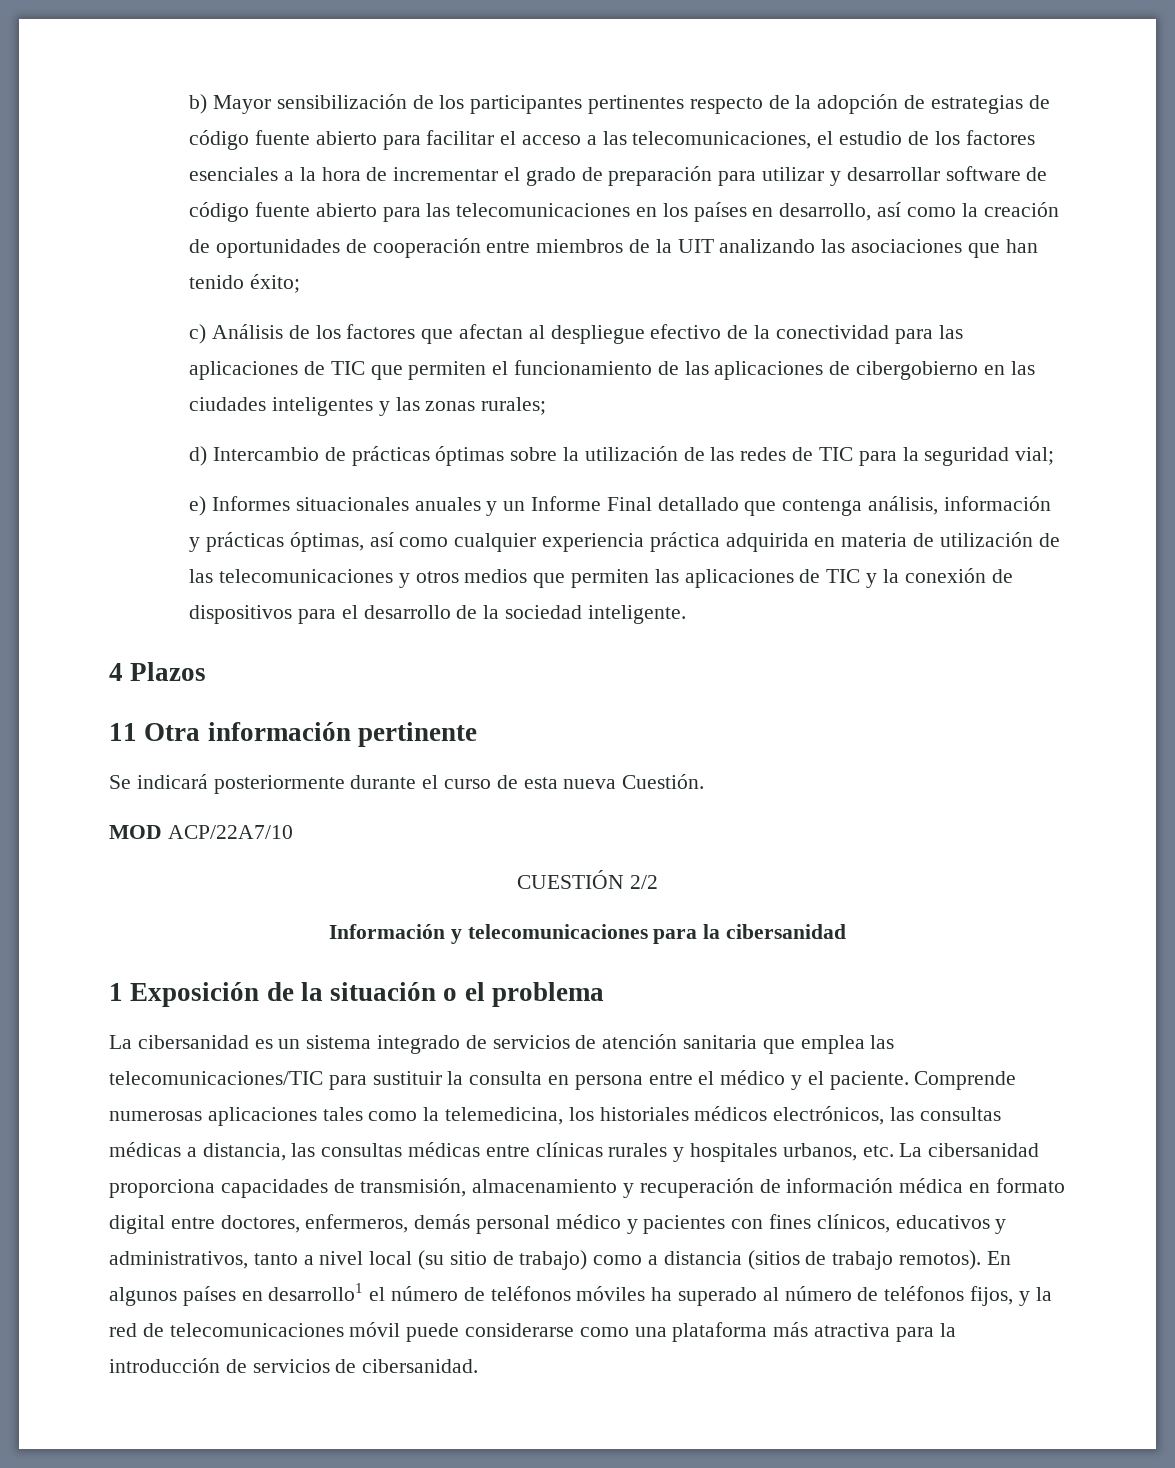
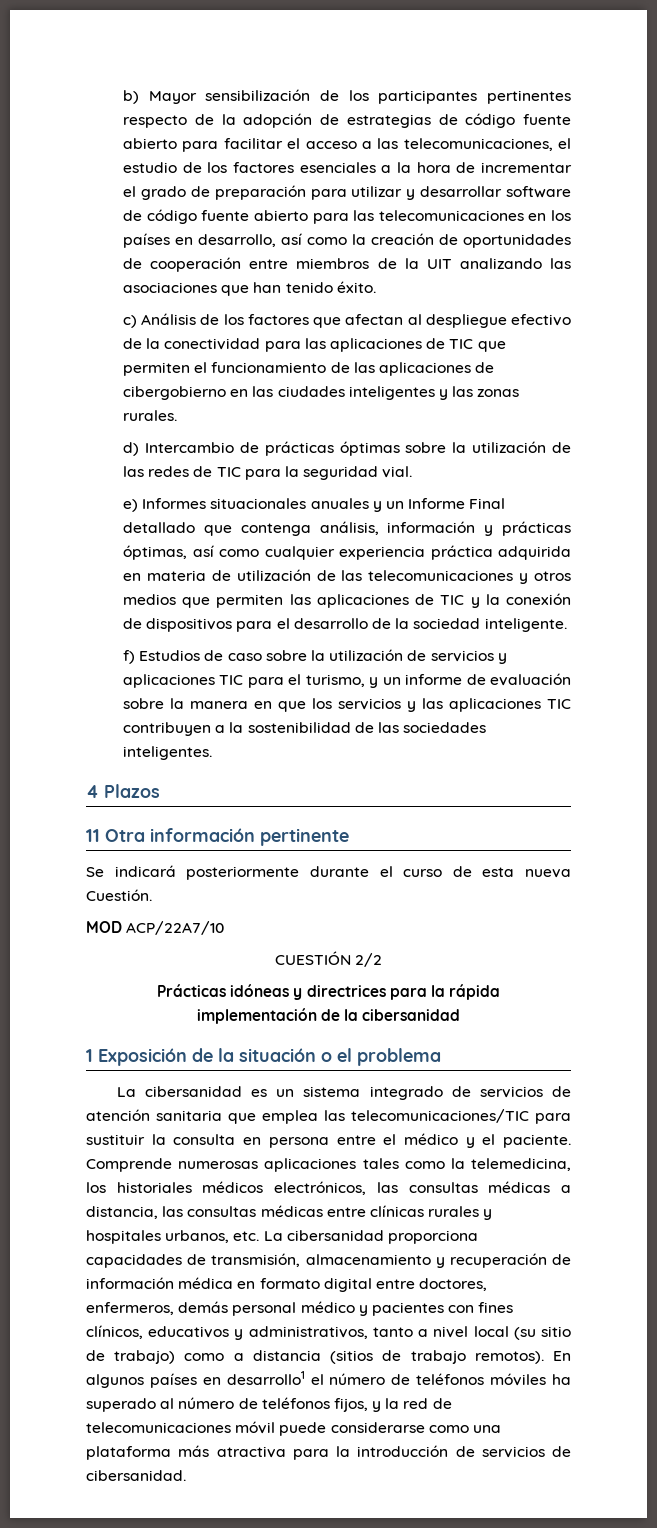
- b) Mayor sensibilización de los participantes pertinentes respecto de la adopción de estrategias de código fuente abierto para facilitar el acceso a las telecomunicaciones, el estudio de los factores esenciales a la hora de incrementar el grado de preparación para utilizar y desarrollar software de código fuente abierto para las telecomunicaciones en los países en desarrollo, así como la creación de oportunidades de cooperación entre miembros de la UIT analizando las asociaciones que han tenido éxito;
+ b) Mayor sensibilización de los participantes pertinentes respecto de la adopción de estrategias de código fuente abierto para facilitar el acceso a las telecomunicaciones, el estudio de los factores esenciales a la hora de incrementar el grado de preparación para utilizar y desarrollar software de código fuente abierto para las telecomunicaciones en los países en desarrollo, así como la creación de oportunidades de cooperación entre miembros de la UIT analizando las asociaciones que han tenido éxito.
- c) Análisis de los factores que afectan al despliegue efectivo de la conectividad para las aplicaciones de TIC que permiten el funcionamiento de las aplicaciones de cibergobierno en las ciudades inteligentes y las zonas rurales;
+ c) Análisis de los factores que afectan al despliegue efectivo de la conectividad para las aplicaciones de TIC que permiten el funcionamiento de las aplicaciones de cibergobierno en las ciudades inteligentes y las zonas rurales.
- d) Intercambio de prácticas óptimas sobre la utilización de las redes de TIC para la seguridad vial;
+ d) Intercambio de prácticas óptimas sobre la utilización de las redes de TIC para la seguridad vial.
+ f) Estudios de caso sobre la utilización de servicios y aplicaciones TIC para el turismo, y un informe de evaluación sobre la manera en que los servicios y las aplicaciones TIC contribuyen a la sostenibilidad de las sociedades inteligentes.
- Información y telecomunicaciones para la cibersanidad
+ Prácticas idóneas y directrices para la rápida
+ implementación de la cibersanidad

